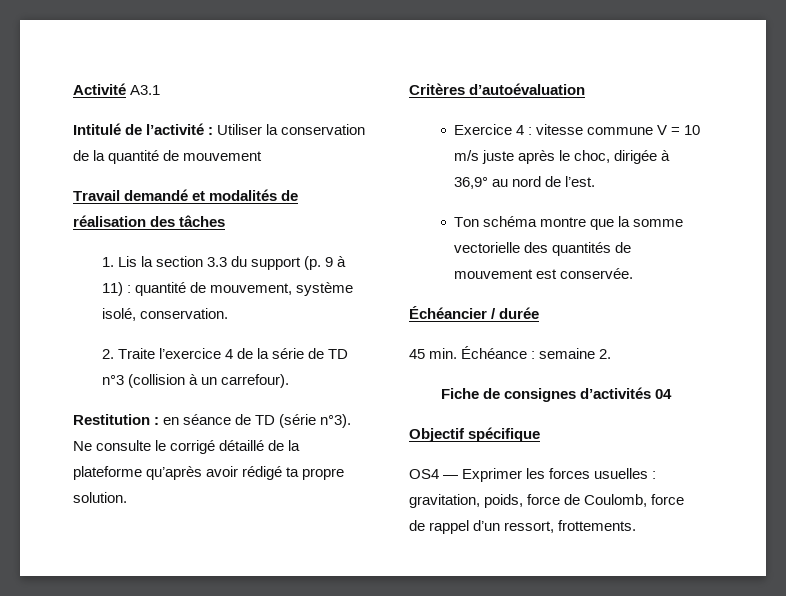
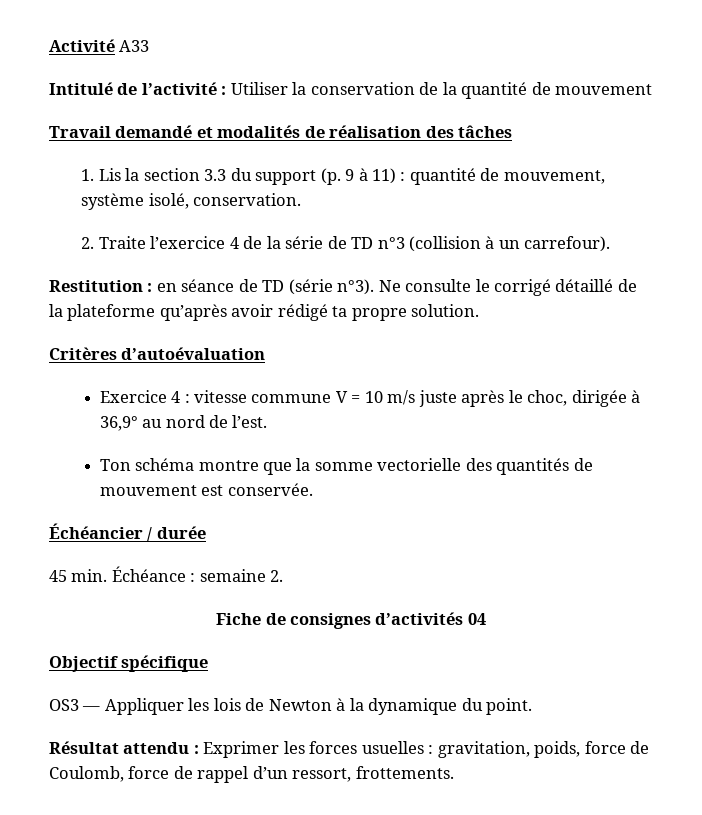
- Activité A3.1
+ Activité A33
- OS4 — Exprimer les forces usuelles : gravitation, poids, force de Coulomb, force de rappel d’un ressort, frottements.
+ OS3 — Appliquer les lois de Newton à la dynamique du point.
+ Résultat attendu : Exprimer les forces usuelles : gravitation, poids, force de Coulomb, force de rappel d’un ressort, frottements.

